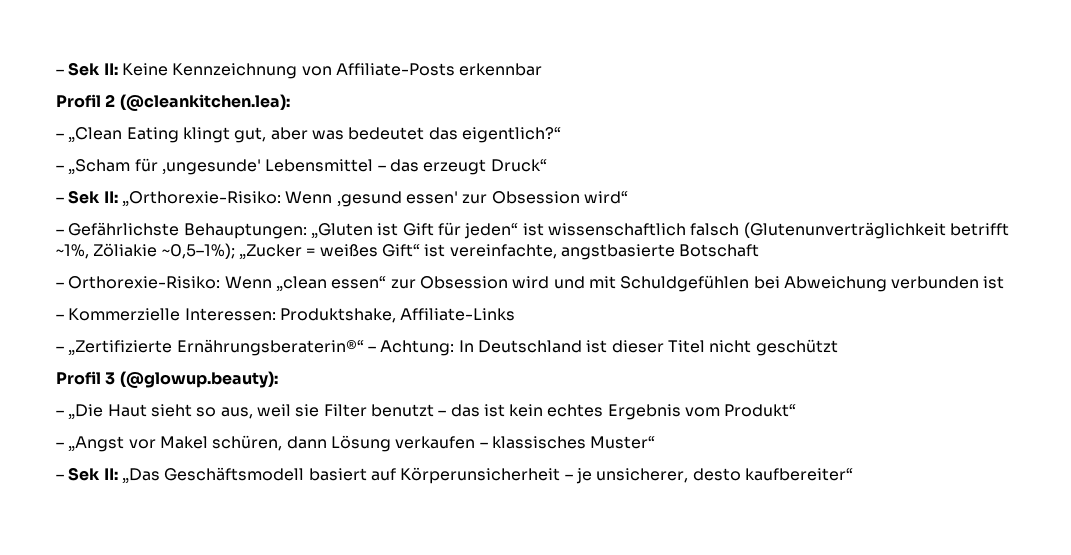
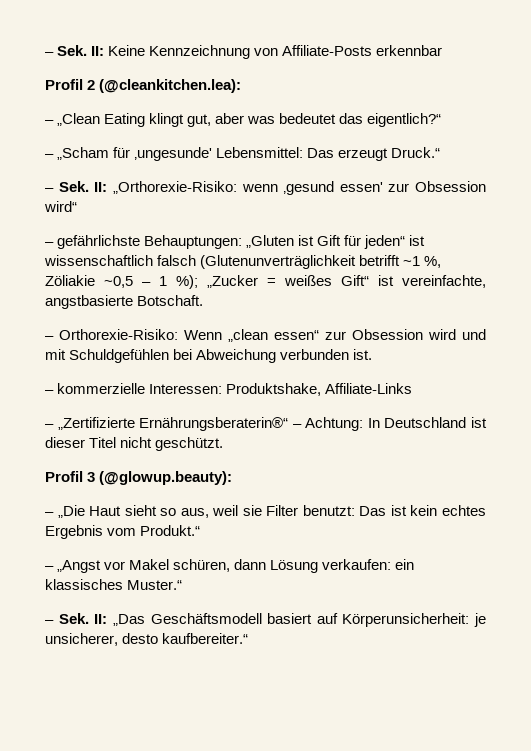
- – Sek II: Keine Kennzeichnung von Affiliate-Posts erkennbar
+ – Sek. II: Keine Kennzeichnung von Affiliate-Posts erkennbar
- – „Scham für ‚ungesunde' Lebensmittel – das erzeugt Druck“
- – Sek II: „Orthorexie-Risiko: Wenn ‚gesund essen' zur Obsession wird“
+ – „Scham für ‚ungesunde' Lebensmittel: Das erzeugt Druck.“
+ – Sek. II: „Orthorexie-Risiko: wenn ‚gesund essen' zur Obsession wird“
- – Gefährlichste Behauptungen: „Gluten ist Gift für jeden“ ist wissenschaftlich falsch (Glutenunverträglichkeit betrifft ~1%, Zöliakie ~0,5–1%); „Zucker = weißes Gift“ ist vereinfachte, angstbasierte Botschaft
+ – gefährlichste Behauptungen: „Gluten ist Gift für jeden“ ist wissenschaftlich falsch (Glutenunverträglichkeit betrifft ~1 %, Zöliakie ~0,5 – 1 %); „Zucker = weißes Gift“ ist vereinfachte, angstbasierte Botschaft.
- – Orthorexie-Risiko: Wenn „clean essen“ zur Obsession wird und mit Schuldgefühlen bei Abweichung verbunden ist
- – Kommerzielle Interessen: Produktshake, Affiliate-Links
+ – Orthorexie-Risiko: Wenn „clean essen“ zur Obsession wird und mit Schuldgefühlen bei Abweichung verbunden ist.
+ – kommerzielle Interessen: Produktshake, Affiliate-Links
- – „Zertifizierte Ernährungsberaterin®“ – Achtung: In Deutschland ist dieser Titel nicht geschützt
+ – „Zertifizierte Ernährungsberaterin®“ – Achtung: In Deutschland ist dieser Titel nicht geschützt.
- – „Die Haut sieht so aus, weil sie Filter benutzt – das ist kein echtes Ergebnis vom Produkt“
+ – „Die Haut sieht so aus, weil sie Filter benutzt: Das ist kein echtes Ergebnis vom Produkt.“
- – „Angst vor Makel schüren, dann Lösung verkaufen – klassisches Muster“
- – Sek II: „Das Geschäftsmodell basiert auf Körperunsicherheit – je unsicherer, desto kaufbereiter“
+ – „Angst vor Makel schüren, dann Lösung verkaufen: ein klassisches Muster.“
+ – Sek. II: „Das Geschäftsmodell basiert auf Körperunsicherheit: je unsicherer, desto kaufbereiter.“

